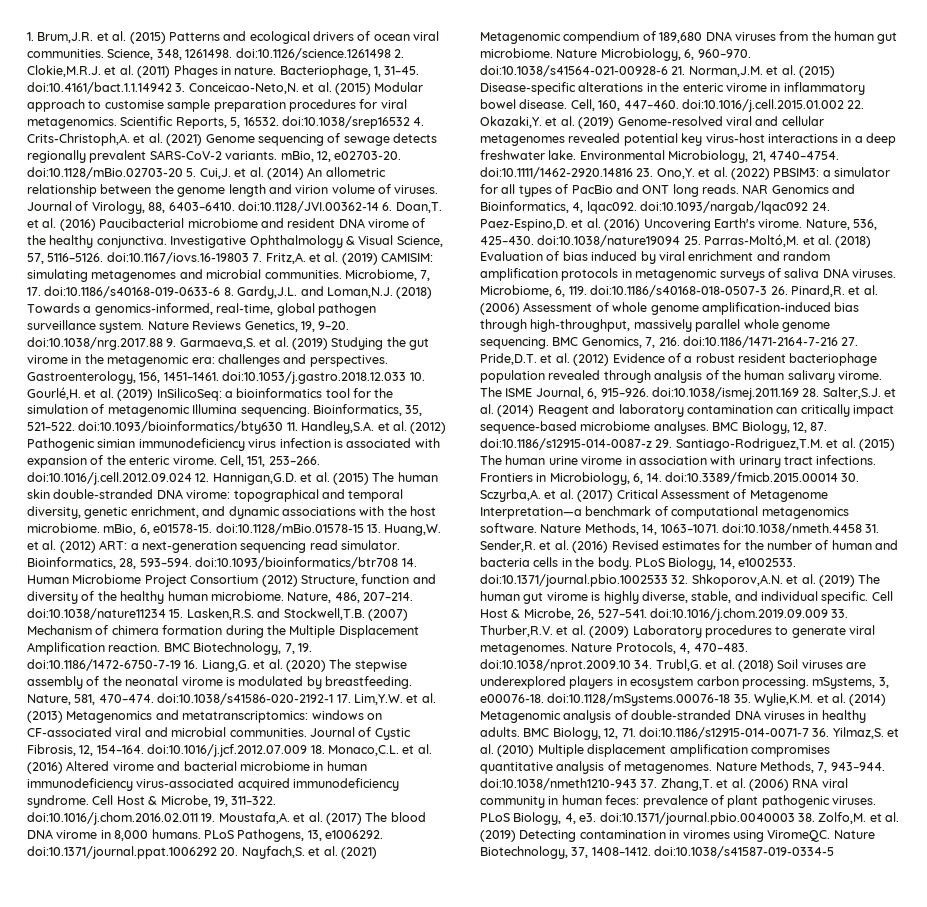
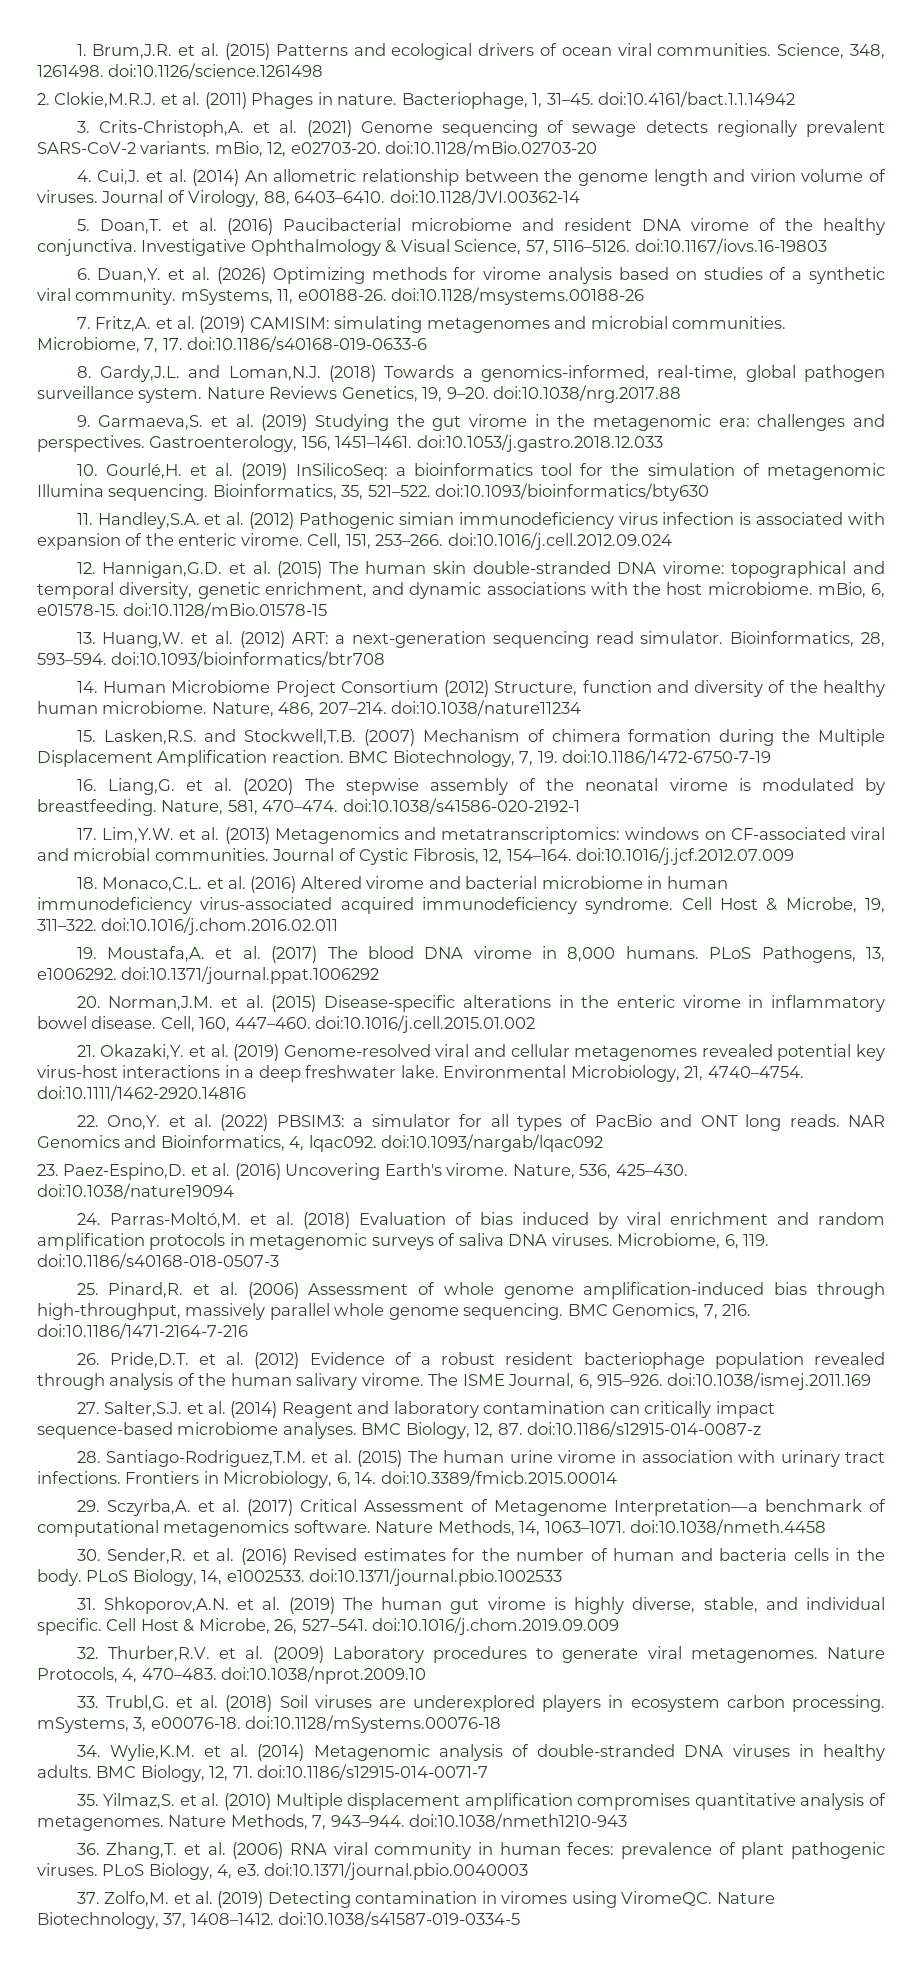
- Science, 348, 1261498. doi:10.1126/science.1261498 2. Clokie,M.R.J. et al. (2011) Phages in nature.
+ Science, 348, 1261498. doi:10.1126/science.1261498
+ 2. Clokie,M.R.J. et al. (2011) Phages in nature.
- Bacteriophage, 1, 31–45. doi:10.4161/bact.1.1.14942 3. Conceicao-Neto,N. et al. (2015) Modular approach to customise sample preparation procedures for viral metagenomics. Scientific Reports, 5, 16532. doi:10.1038/srep16532 4. Crits-Christoph,A. et al. (2021) Genome sequencing of sewage detects regionally prevalent SARS-CoV-2 variants. mBio, 12, e02703-20. doi:10.1128/mBio.02703-20 5. Cui,J. et al. (2014) An allometric relationship between the genome length and virion volume of viruses.
+ Bacteriophage, 1, 31–45. doi:10.4161/bact.1.1.14942
+ 3. Crits-Christoph,A. et al. (2021) Genome sequencing of sewage detects regionally prevalent SARS-CoV-2 variants. mBio, 12, e02703-20. doi:10.1128/mBio.02703-20
+ 4. Cui,J. et al. (2014) An allometric relationship between the genome length and virion volume of viruses.
- Journal of Virology, 88, 6403–6410. doi:10.1128/JVI.00362-14 6. Doan,T. et al. (2016) Paucibacterial microbiome and resident DNA virome of the healthy conjunctiva.
+ Journal of Virology, 88, 6403–6410. doi:10.1128/JVI.00362-14
+ 5. Doan,T. et al. (2016) Paucibacterial microbiome and resident DNA virome of the healthy conjunctiva.
- Investigative Ophthalmology & Visual Science, 57, 5116–5126. doi:10.1167/iovs.16-19803 7. Fritz,A. et al. (2019) CAMISIM: simulating metagenomes and microbial communities.
+ Investigative Ophthalmology & Visual Science, 57, 5116–5126. doi:10.1167/iovs.16-19803
+ 6. Duan,Y. et al. (2026) Optimizing methods for virome analysis based on studies of a synthetic viral community. mSystems, 11, e00188-26. doi:10.1128/msystems.00188-26
+ 7. Fritz,A. et al. (2019) CAMISIM: simulating metagenomes and microbial communities.
- Microbiome, 7, 17. doi:10.1186/s40168-019-0633-6 8. Gardy,J.L. and Loman,N.J. (2018) Towards a genomics-informed, real-time, global pathogen surveillance system.
+ Microbiome, 7, 17. doi:10.1186/s40168-019-0633-6
+ 8. Gardy,J.L. and Loman,N.J. (2018) Towards a genomics-informed, real-time, global pathogen surveillance system.
- Nature Reviews Genetics, 19, 9–20. doi:10.1038/nrg.2017.88 9. Garmaeva,S. et al. (2019) Studying the gut virome in the metagenomic era: challenges and perspectives.
+ Nature Reviews Genetics, 19, 9–20. doi:10.1038/nrg.2017.88
+ 9. Garmaeva,S. et al. (2019) Studying the gut virome in the metagenomic era: challenges and perspectives.
- Gastroenterology, 156, 1451–1461. doi:10.1053/j.gastro.2018.12.033 10. Gourlé,H. et al. (2019) InSilicoSeq: a bioinformatics tool for the simulation of metagenomic Illumina sequencing.
+ Gastroenterology, 156, 1451–1461. doi:10.1053/j.gastro.2018.12.033
+ 10. Gourlé,H. et al. (2019) InSilicoSeq: a bioinformatics tool for the simulation of metagenomic Illumina sequencing.
- Bioinformatics, 35, 521–522. doi:10.1093/bioinformatics/bty630 11. Handley,S.A. et al. (2012) Pathogenic simian immunodeficiency virus infection is associated with expansion of the enteric virome.
+ Bioinformatics, 35, 521–522. doi:10.1093/bioinformatics/bty630
+ 11. Handley,S.A. et al. (2012) Pathogenic simian immunodeficiency virus infection is associated with expansion of the enteric virome.
- Cell, 151, 253–266. doi:10.1016/j.cell.2012.09.024 12. Hannigan,G.D. et al. (2015) The human skin double-stranded DNA virome: topographical and temporal diversity, genetic enrichment, and dynamic associations with the host microbiome. mBio, 6, e01578-15. doi:10.1128/mBio.01578-15 13. Huang,W. et al. (2012) ART: a next-generation sequencing read simulator.
+ Cell, 151, 253–266. doi:10.1016/j.cell.2012.09.024
+ 12. Hannigan,G.D. et al. (2015) The human skin double-stranded DNA virome: topographical and temporal diversity, genetic enrichment, and dynamic associations with the host microbiome. mBio, 6, e01578-15. doi:10.1128/mBio.01578-15
+ 13. Huang,W. et al. (2012) ART: a next-generation sequencing read simulator.
- Bioinformatics, 28, 593–594. doi:10.1093/bioinformatics/btr708 14. Human Microbiome Project Consortium (2012) Structure, function and diversity of the healthy human microbiome.
+ Bioinformatics, 28, 593–594. doi:10.1093/bioinformatics/btr708
+ 14. Human Microbiome Project Consortium (2012) Structure, function and diversity of the healthy human microbiome.
- Nature, 486, 207–214. doi:10.1038/nature11234 15. Lasken,R.S. and Stockwell,T.B. (2007) Mechanism of chimera formation during the Multiple Displacement Amplification reaction.
+ Nature, 486, 207–214. doi:10.1038/nature11234
+ 15. Lasken,R.S. and Stockwell,T.B. (2007) Mechanism of chimera formation during the Multiple Displacement Amplification reaction.
- BMC Biotechnology, 7, 19. doi:10.1186/1472-6750-7-19 16. Liang,G. et al. (2020) The stepwise assembly of the neonatal virome is modulated by breastfeeding.
+ BMC Biotechnology, 7, 19. doi:10.1186/1472-6750-7-19
+ 16. Liang,G. et al. (2020) The stepwise assembly of the neonatal virome is modulated by breastfeeding.
- Nature, 581, 470–474. doi:10.1038/s41586-020-2192-1 17. Lim,Y.W. et al. (2013) Metagenomics and metatranscriptomics: windows on CF-associated viral and microbial communities.
+ Nature, 581, 470–474. doi:10.1038/s41586-020-2192-1
+ 17. Lim,Y.W. et al. (2013) Metagenomics and metatranscriptomics: windows on CF-associated viral and microbial communities.
- Journal of Cystic Fibrosis, 12, 154–164. doi:10.1016/j.jcf.2012.07.009 18. Monaco,C.L. et al. (2016) Altered virome and bacterial microbiome in human immunodeficiency virus-associated acquired immunodeficiency syndrome.
+ Journal of Cystic Fibrosis, 12, 154–164. doi:10.1016/j.jcf.2012.07.009
+ 18. Monaco,C.L. et al. (2016) Altered virome and bacterial microbiome in human immunodeficiency virus-associated acquired immunodeficiency syndrome.
- Cell Host & Microbe, 19, 311–322. doi:10.1016/j.chom.2016.02.011 19. Moustafa,A. et al. (2017) The blood DNA virome in 8,000 humans.
+ Cell Host & Microbe, 19, 311–322. doi:10.1016/j.chom.2016.02.011
+ 19. Moustafa,A. et al. (2017) The blood DNA virome in 8,000 humans.
- PLoS Pathogens, 13, e1006292. doi:10.1371/journal.ppat.1006292 20. Nayfach,S. et al. (2021) Metagenomic compendium of 189,680 DNA viruses from the human gut microbiome. Nature Microbiology, 6, 960–970. doi:10.1038/s41564-021-00928-6 21. Norman,J.M. et al. (2015) Disease-specific alterations in the enteric virome in inflammatory bowel disease.
+ PLoS Pathogens, 13, e1006292. doi:10.1371/journal.ppat.1006292
+ 20. Norman,J.M. et al. (2015) Disease-specific alterations in the enteric virome in inflammatory bowel disease.
- Cell, 160, 447–460. doi:10.1016/j.cell.2015.01.002 22. Okazaki,Y. et al. (2019) Genome-resolved viral and cellular metagenomes revealed potential key virus-host interactions in a deep freshwater lake.
+ Cell, 160, 447–460. doi:10.1016/j.cell.2015.01.002
+ 21. Okazaki,Y. et al. (2019) Genome-resolved viral and cellular metagenomes revealed potential key virus-host interactions in a deep freshwater lake.
- Environmental Microbiology, 21, 4740–4754. doi:10.1111/1462-2920.14816 23. Ono,Y. et al. (2022) PBSIM3: a simulator for all types of PacBio and ONT long reads.
+ Environmental Microbiology, 21, 4740–4754. doi:10.1111/1462-2920.14816
+ 22. Ono,Y. et al. (2022) PBSIM3: a simulator for all types of PacBio and ONT long reads.
- NAR Genomics and Bioinformatics, 4, lqac092. doi:10.1093/nargab/lqac092 24. Paez-Espino,D. et al. (2016) Uncovering Earth's virome.
+ NAR Genomics and Bioinformatics, 4, lqac092. doi:10.1093/nargab/lqac092
+ 23. Paez-Espino,D. et al. (2016) Uncovering Earth's virome.
- Nature, 536, 425–430. doi:10.1038/nature19094 25. Parras-Moltó,M. et al. (2018) Evaluation of bias induced by viral enrichment and random amplification protocols in metagenomic surveys of saliva DNA viruses.
+ Nature, 536, 425–430. doi:10.1038/nature19094
+ 24. Parras-Moltó,M. et al. (2018) Evaluation of bias induced by viral enrichment and random amplification protocols in metagenomic surveys of saliva DNA viruses.
- Microbiome, 6, 119. doi:10.1186/s40168-018-0507-3 26. Pinard,R. et al. (2006) Assessment of whole genome amplification-induced bias through high-throughput, massively parallel whole genome sequencing.
+ Microbiome, 6, 119. doi:10.1186/s40168-018-0507-3
+ 25. Pinard,R. et al. (2006) Assessment of whole genome amplification-induced bias through high-throughput, massively parallel whole genome sequencing.
- BMC Genomics, 7, 216. doi:10.1186/1471-2164-7-216 27. Pride,D.T. et al. (2012) Evidence of a robust resident bacteriophage population revealed through analysis of the human salivary virome.
+ BMC Genomics, 7, 216. doi:10.1186/1471-2164-7-216
+ 26. Pride,D.T. et al. (2012) Evidence of a robust resident bacteriophage population revealed through analysis of the human salivary virome.
- The ISME Journal, 6, 915–926. doi:10.1038/ismej.2011.169 28. Salter,S.J. et al. (2014) Reagent and laboratory contamination can critically impact sequence-based microbiome analyses.
+ The ISME Journal, 6, 915–926. doi:10.1038/ismej.2011.169
+ 27. Salter,S.J. et al. (2014) Reagent and laboratory contamination can critically impact sequence-based microbiome analyses.
- BMC Biology, 12, 87. doi:10.1186/s12915-014-0087-z 29. Santiago-Rodriguez,T.M. et al. (2015) The human urine virome in association with urinary tract infections.
+ BMC Biology, 12, 87. doi:10.1186/s12915-014-0087-z
+ 28. Santiago-Rodriguez,T.M. et al. (2015) The human urine virome in association with urinary tract infections.
- Frontiers in Microbiology, 6, 14. doi:10.3389/fmicb.2015.00014 30. Sczyrba,A. et al. (2017) Critical Assessment of Metagenome Interpretation—a benchmark of computational metagenomics software.
+ Frontiers in Microbiology, 6, 14. doi:10.3389/fmicb.2015.00014
+ 29. Sczyrba,A. et al. (2017) Critical Assessment of Metagenome Interpretation—a benchmark of computational metagenomics software.
- Nature Methods, 14, 1063–1071. doi:10.1038/nmeth.4458 31. Sender,R. et al. (2016) Revised estimates for the number of human and bacteria cells in the body.
+ Nature Methods, 14, 1063–1071. doi:10.1038/nmeth.4458
+ 30. Sender,R. et al. (2016) Revised estimates for the number of human and bacteria cells in the body.
- PLoS Biology, 14, e1002533. doi:10.1371/journal.pbio.1002533 32. Shkoporov,A.N. et al. (2019) The human gut virome is highly diverse, stable, and individual specific.
+ PLoS Biology, 14, e1002533. doi:10.1371/journal.pbio.1002533
+ 31. Shkoporov,A.N. et al. (2019) The human gut virome is highly diverse, stable, and individual specific.
- Cell Host & Microbe, 26, 527–541. doi:10.1016/j.chom.2019.09.009 33. Thurber,R.V. et al. (2009) Laboratory procedures to generate viral metagenomes.
+ Cell Host & Microbe, 26, 527–541. doi:10.1016/j.chom.2019.09.009
+ 32. Thurber,R.V. et al. (2009) Laboratory procedures to generate viral metagenomes.
- Nature Protocols, 4, 470–483. doi:10.1038/nprot.2009.10 34. Trubl,G. et al. (2018) Soil viruses are underexplored players in ecosystem carbon processing. mSystems, 3, e00076-18. doi:10.1128/mSystems.00076-18 35. Wylie,K.M. et al. (2014) Metagenomic analysis of double-stranded DNA viruses in healthy adults.
+ Nature Protocols, 4, 470–483. doi:10.1038/nprot.2009.10
+ 33. Trubl,G. et al. (2018) Soil viruses are underexplored players in ecosystem carbon processing. mSystems, 3, e00076-18. doi:10.1128/mSystems.00076-18
+ 34. Wylie,K.M. et al. (2014) Metagenomic analysis of double-stranded DNA viruses in healthy adults.
- BMC Biology, 12, 71. doi:10.1186/s12915-014-0071-7 36. Yilmaz,S. et al. (2010) Multiple displacement amplification compromises quantitative analysis of metagenomes.
+ BMC Biology, 12, 71. doi:10.1186/s12915-014-0071-7
+ 35. Yilmaz,S. et al. (2010) Multiple displacement amplification compromises quantitative analysis of metagenomes.
- Nature Methods, 7, 943–944. doi:10.1038/nmeth1210-943 37. Zhang,T. et al. (2006) RNA viral community in human feces: prevalence of plant pathogenic viruses.
+ Nature Methods, 7, 943–944. doi:10.1038/nmeth1210-943
+ 36. Zhang,T. et al. (2006) RNA viral community in human feces: prevalence of plant pathogenic viruses.
- PLoS Biology, 4, e3. doi:10.1371/journal.pbio.0040003 38. Zolfo,M. et al. (2019) Detecting contamination in viromes using ViromeQC.
+ PLoS Biology, 4, e3. doi:10.1371/journal.pbio.0040003
+ 37. Zolfo,M. et al. (2019) Detecting contamination in viromes using ViromeQC.

